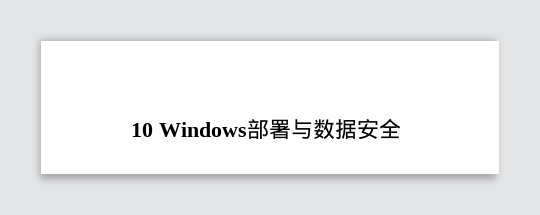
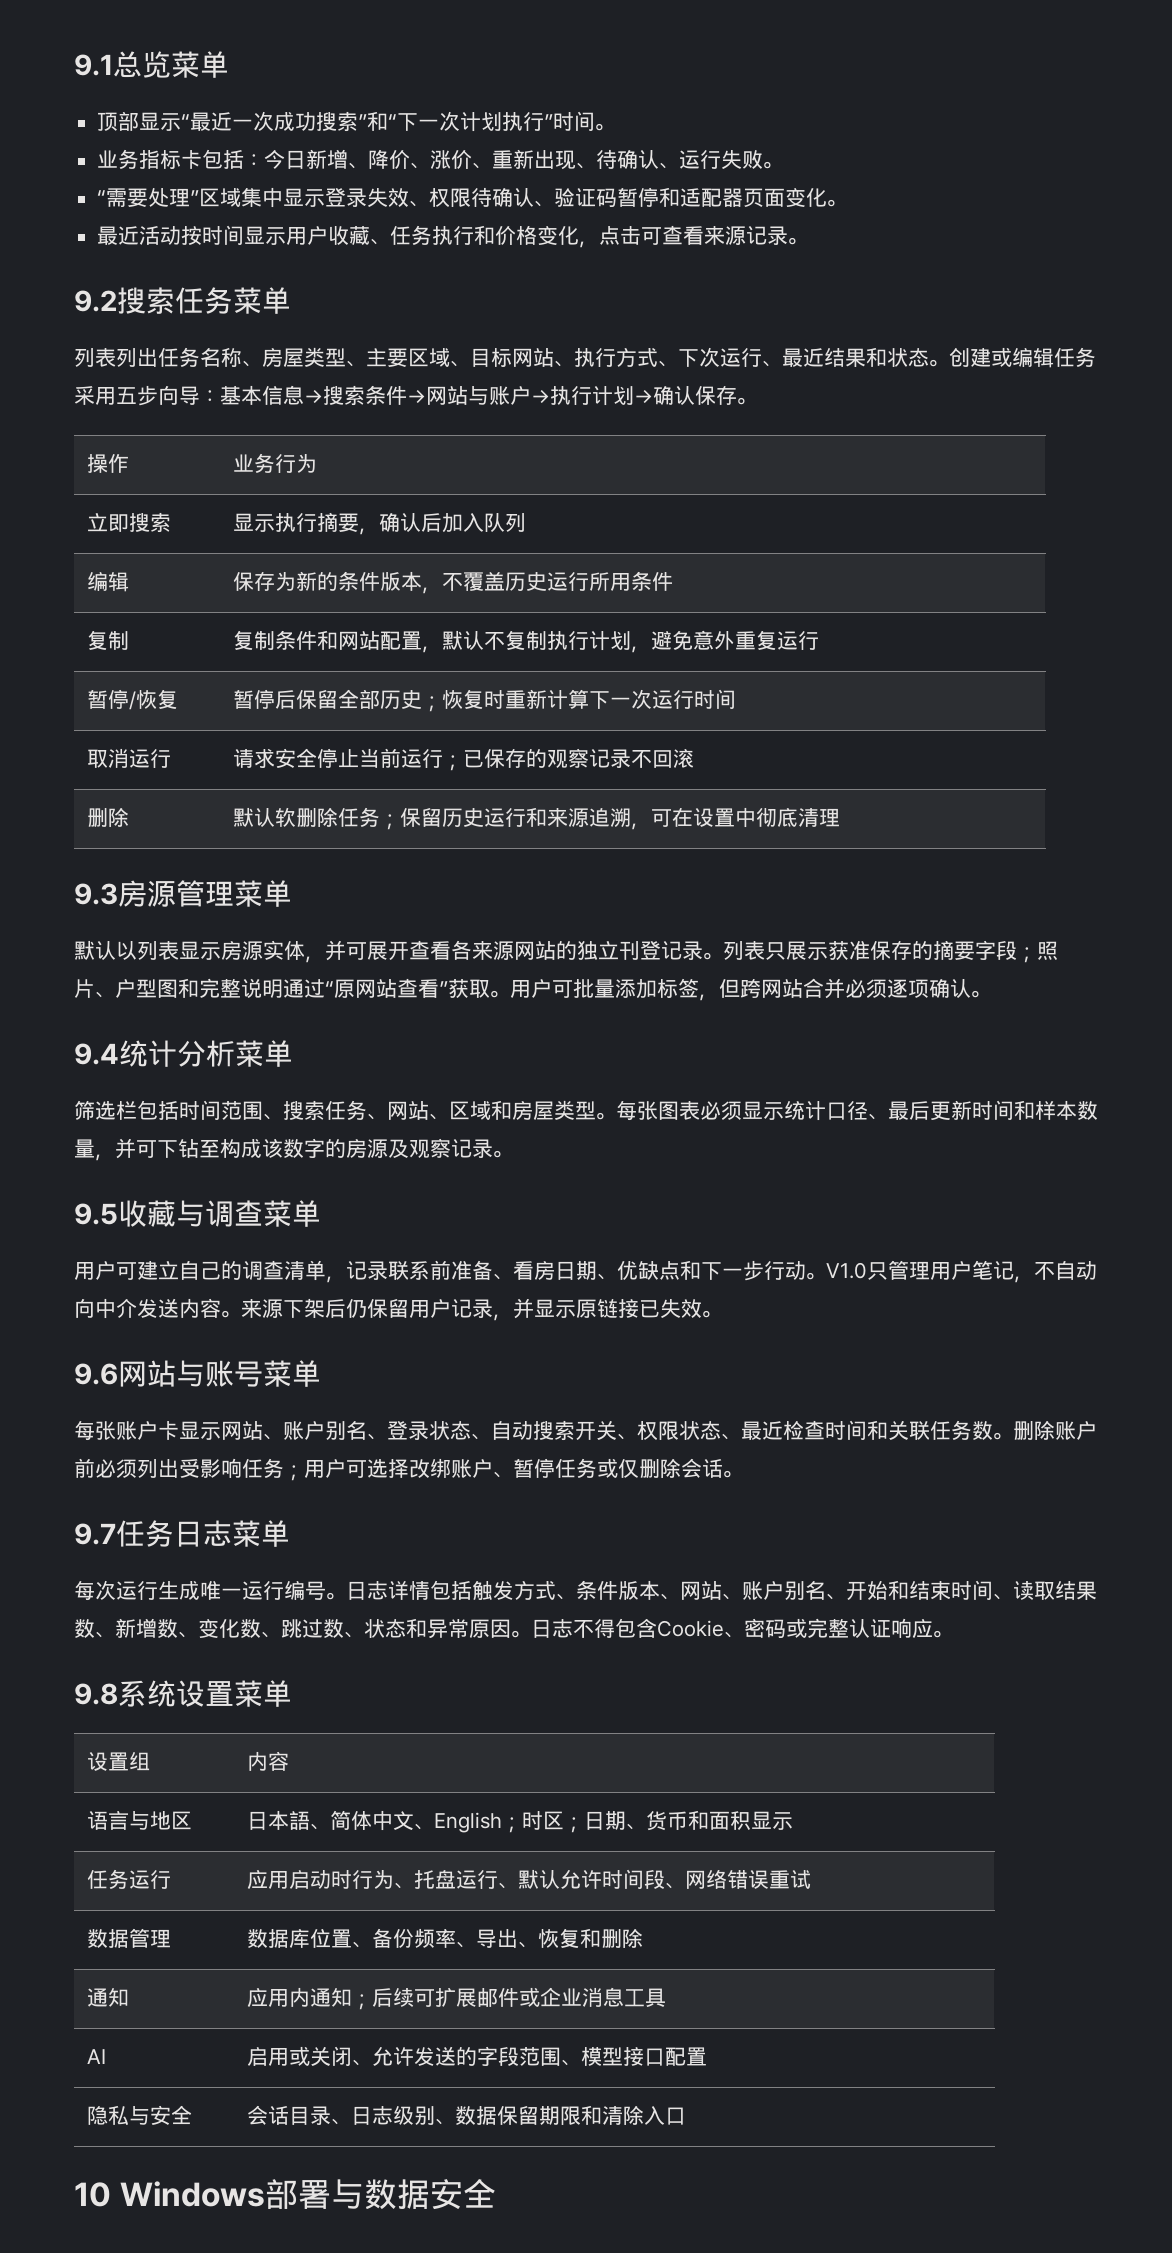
+ 9.1总览菜单
+ 顶部显示“最近一次成功搜索”和“下一次计划执行”时间。
+ 业务指标卡包括：今日新增、降价、涨价、重新出现、待确认、运行失败。
+ “需要处理”区域集中显示登录失效、权限待确认、验证码暂停和适配器页面变化。
+ 最近活动按时间显示用户收藏、任务执行和价格变化，点击可查看来源记录。
+ 9.2搜索任务菜单
+ 列表列出任务名称、房屋类型、主要区域、目标网站、执行方式、下次运行、最近结果和状态。创建或编辑任务采用五步向导：基本信息→搜索条件→网站与账户→执行计划→确认保存。
+ 操作 | 业务行为
+ 立即搜索 | 显示执行摘要，确认后加入队列
+ 编辑 | 保存为新的条件版本，不覆盖历史运行所用条件
+ 复制 | 复制条件和网站配置，默认不复制执行计划，避免意外重复运行
+ 暂停/恢复 | 暂停后保留全部历史；恢复时重新计算下一次运行时间
+ 取消运行 | 请求安全停止当前运行；已保存的观察记录不回滚
+ 删除 | 默认软删除任务；保留历史运行和来源追溯，可在设置中彻底清理
+ 9.3房源管理菜单
+ 默认以列表显示房源实体，并可展开查看各来源网站的独立刊登记录。列表只展示获准保存的摘要字段；照片、户型图和完整说明通过“原网站查看”获取。用户可批量添加标签，但跨网站合并必须逐项确认。
+ 9.4统计分析菜单
+ 筛选栏包括时间范围、搜索任务、网站、区域和房屋类型。每张图表必须显示统计口径、最后更新时间和样本数量，并可下钻至构成该数字的房源及观察记录。
+ 9.5收藏与调查菜单
+ 用户可建立自己的调查清单，记录联系前准备、看房日期、优缺点和下一步行动。V1.0只管理用户笔记，不自动向中介发送内容。来源下架后仍保留用户记录，并显示原链接已失效。
+ 9.6网站与账号菜单
+ 每张账户卡显示网站、账户别名、登录状态、自动搜索开关、权限状态、最近检查时间和关联任务数。删除账户前必须列出受影响任务；用户可选择改绑账户、暂停任务或仅删除会话。
+ 9.7任务日志菜单
+ 每次运行生成唯一运行编号。日志详情包括触发方式、条件版本、网站、账户别名、开始和结束时间、读取结果数、新增数、变化数、跳过数、状态和异常原因。日志不得包含Cookie、密码或完整认证响应。
+ 9.8系统设置菜单
+ 设置组 | 内容
+ 语言与地区 | 日本語、简体中文、English；时区；日期、货币和面积显示
+ 任务运行 | 应用启动时行为、托盘运行、默认允许时间段、网络错误重试
+ 数据管理 | 数据库位置、备份频率、导出、恢复和删除
+ 通知 | 应用内通知；后续可扩展邮件或企业消息工具
+ AI | 启用或关闭、允许发送的字段范围、模型接口配置
+ 隐私与安全 | 会话目录、日志级别、数据保留期限和清除入口

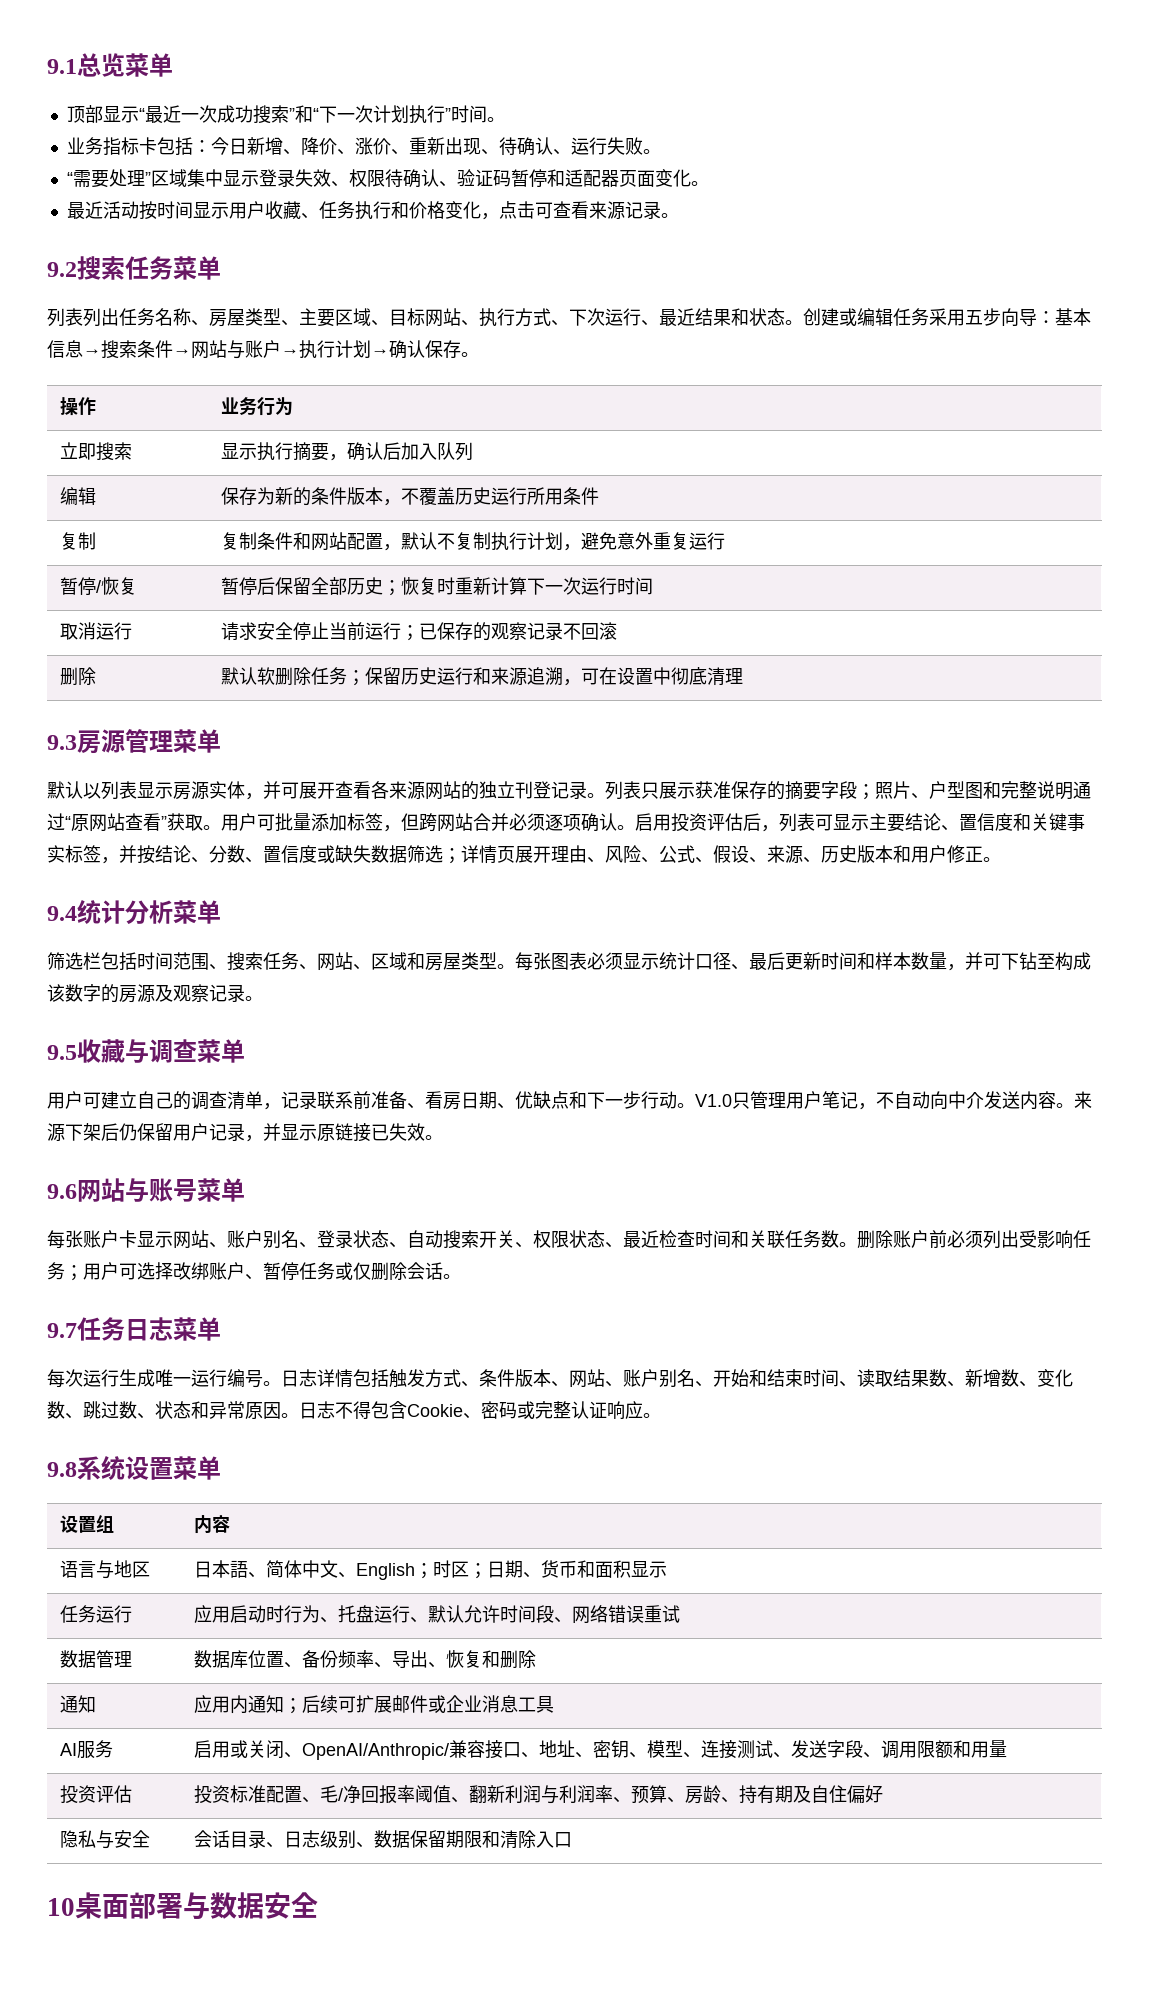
+ 启用投资评估后，列表可显示主要结论、置信度和关键事实标签，并按结论、分数、置信度或缺失数据筛选；详情页展开理由、风险、公式、假设、来源、历史版本和用户修正。
- AI | 启用或关闭、允许发送的字段范围、模型接口配置
+ AI服务 | 启用或关闭、OpenAI/Anthropic/兼容接口、地址、密钥、模型、连接测试、发送字段、调用限额和用量
+ 投资评估 | 投资标准配置、毛/净回报率阈值、翻新利润与利润率、预算、房龄、持有期及自住偏好
- 10 Windows部署与数据安全
+ 10桌面部署与数据安全

